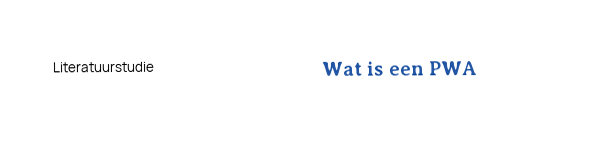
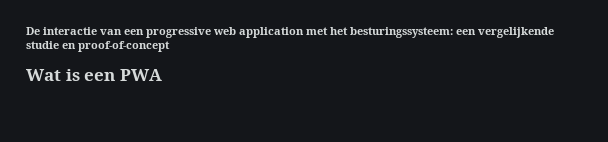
- Literatuurstudie
+ De interactie van een progressive web application met het besturingssysteem: een vergelijkende studie en proof-of-concept

